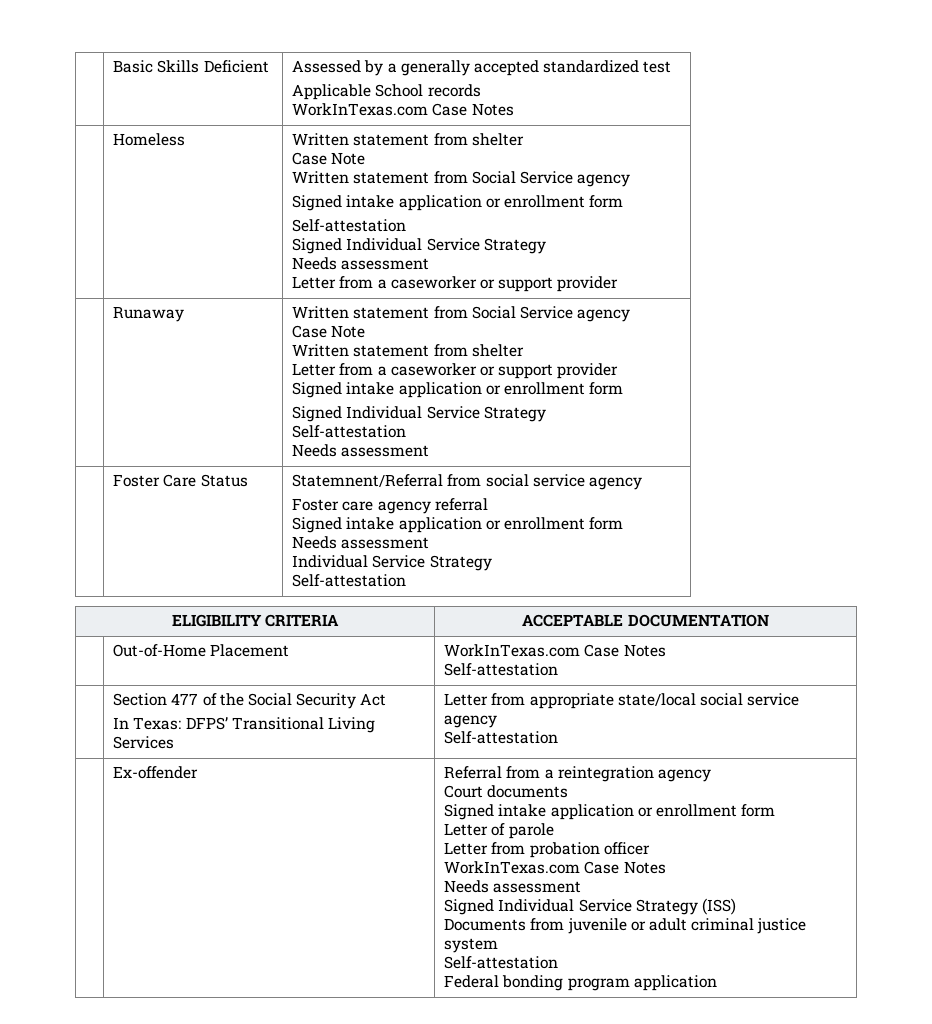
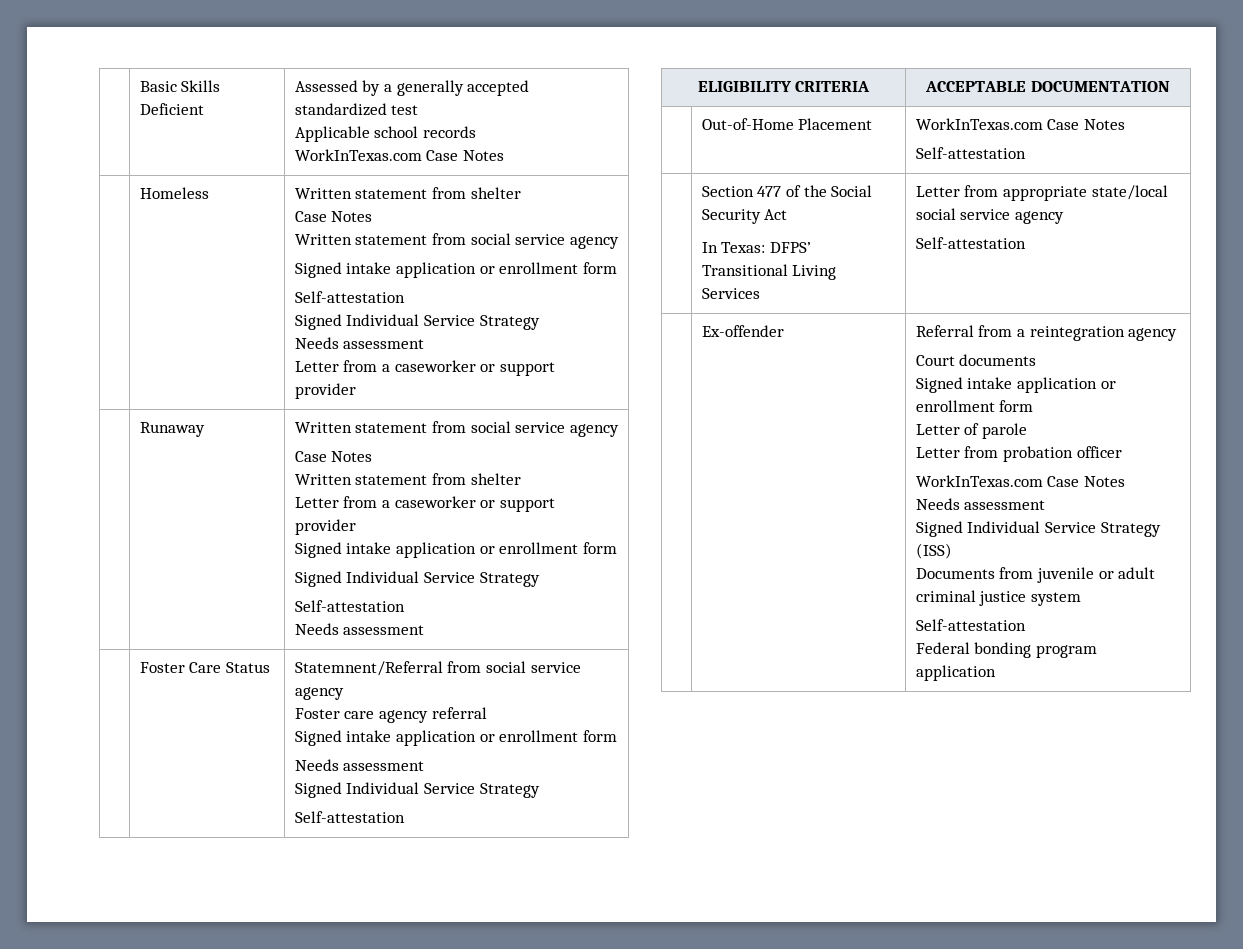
  | Basic Skills Deficient | Assessed by a generally accepted standardized test
- Applicable School records
+ Applicable school records
  | Homeless | Written statement from shelter
- Case Note
- Written statement from Social Service agency
+ Case Notes
+ Written statement from social service agency
- | Runaway | Written statement from Social Service agency
- Case Note
+ | Runaway | Written statement from social service agency
+ Case Notes
  | Foster Care Status | Statemnent/Referral from social service agency
  Foster care agency referral
  Signed intake application or enrollment form
  Needs assessment
- Individual Service Strategy
+ Signed Individual Service Strategy

